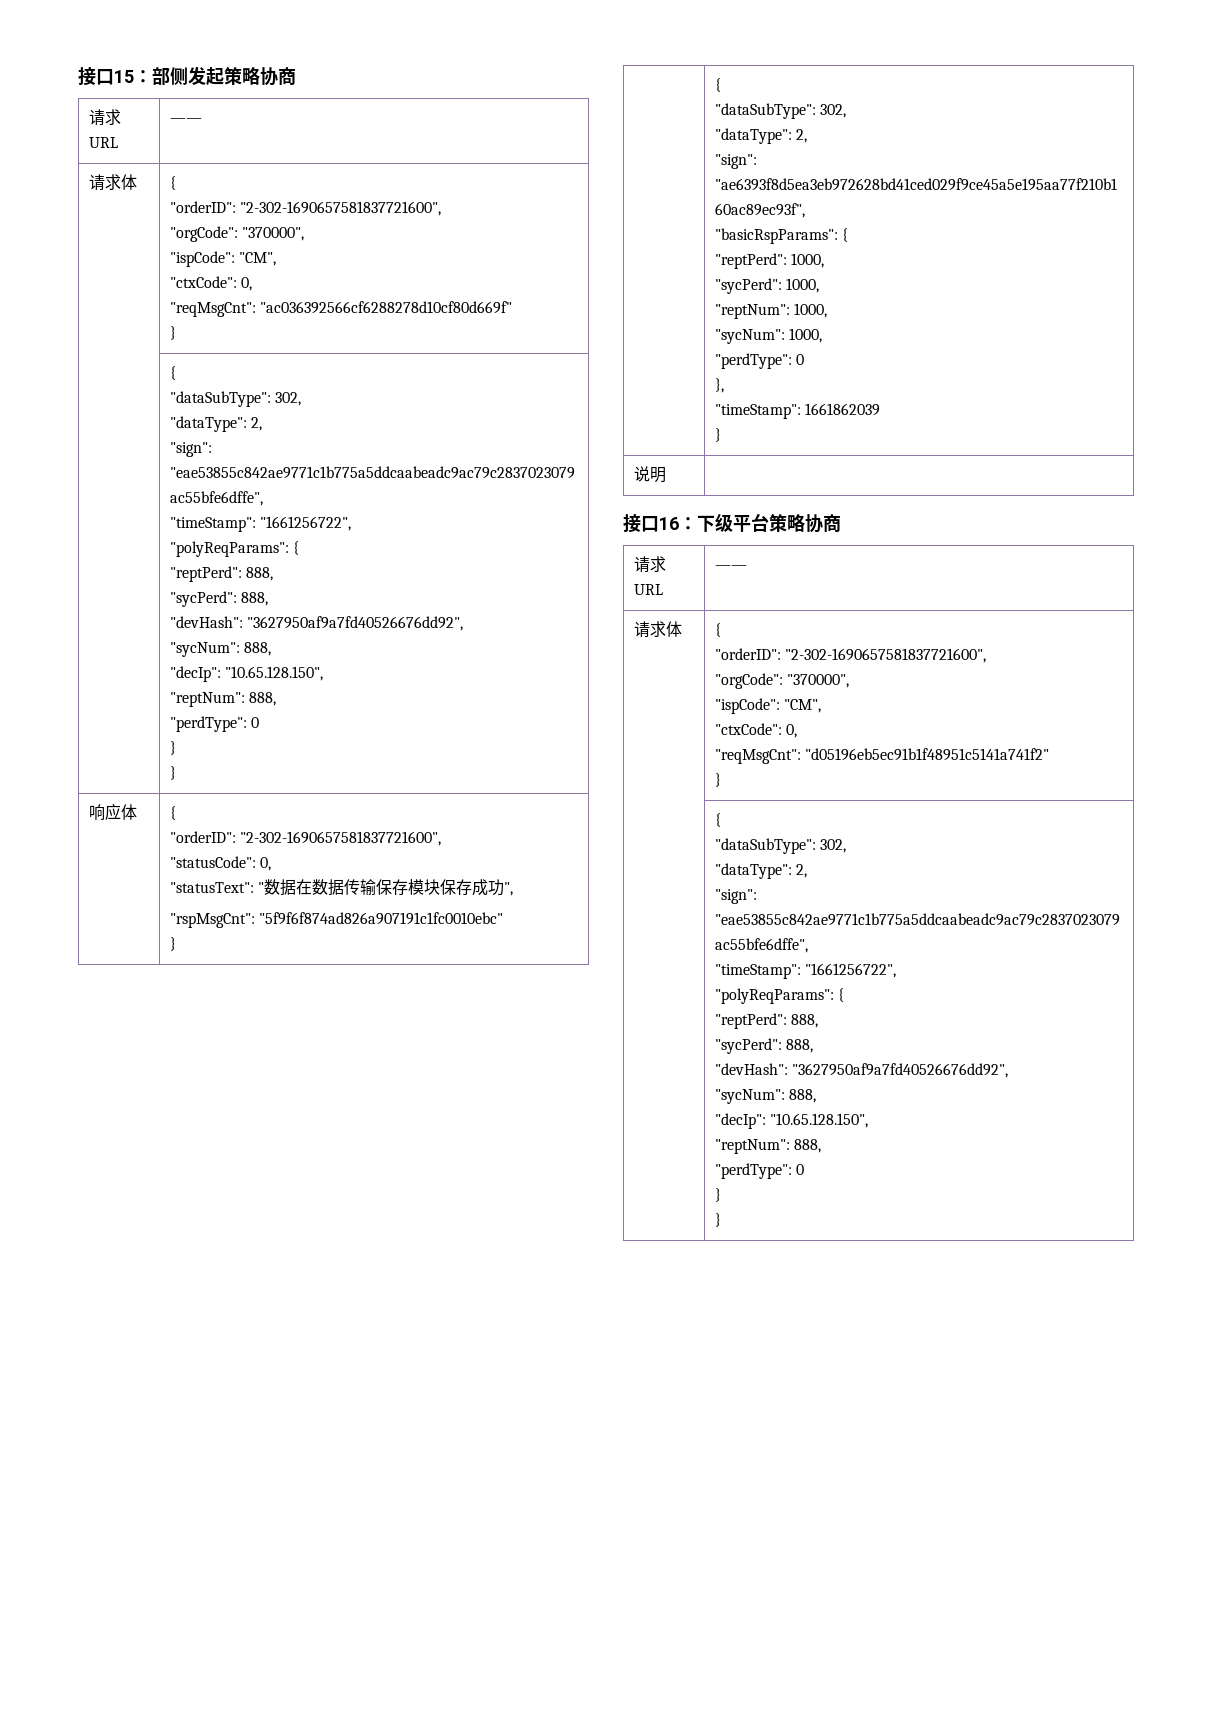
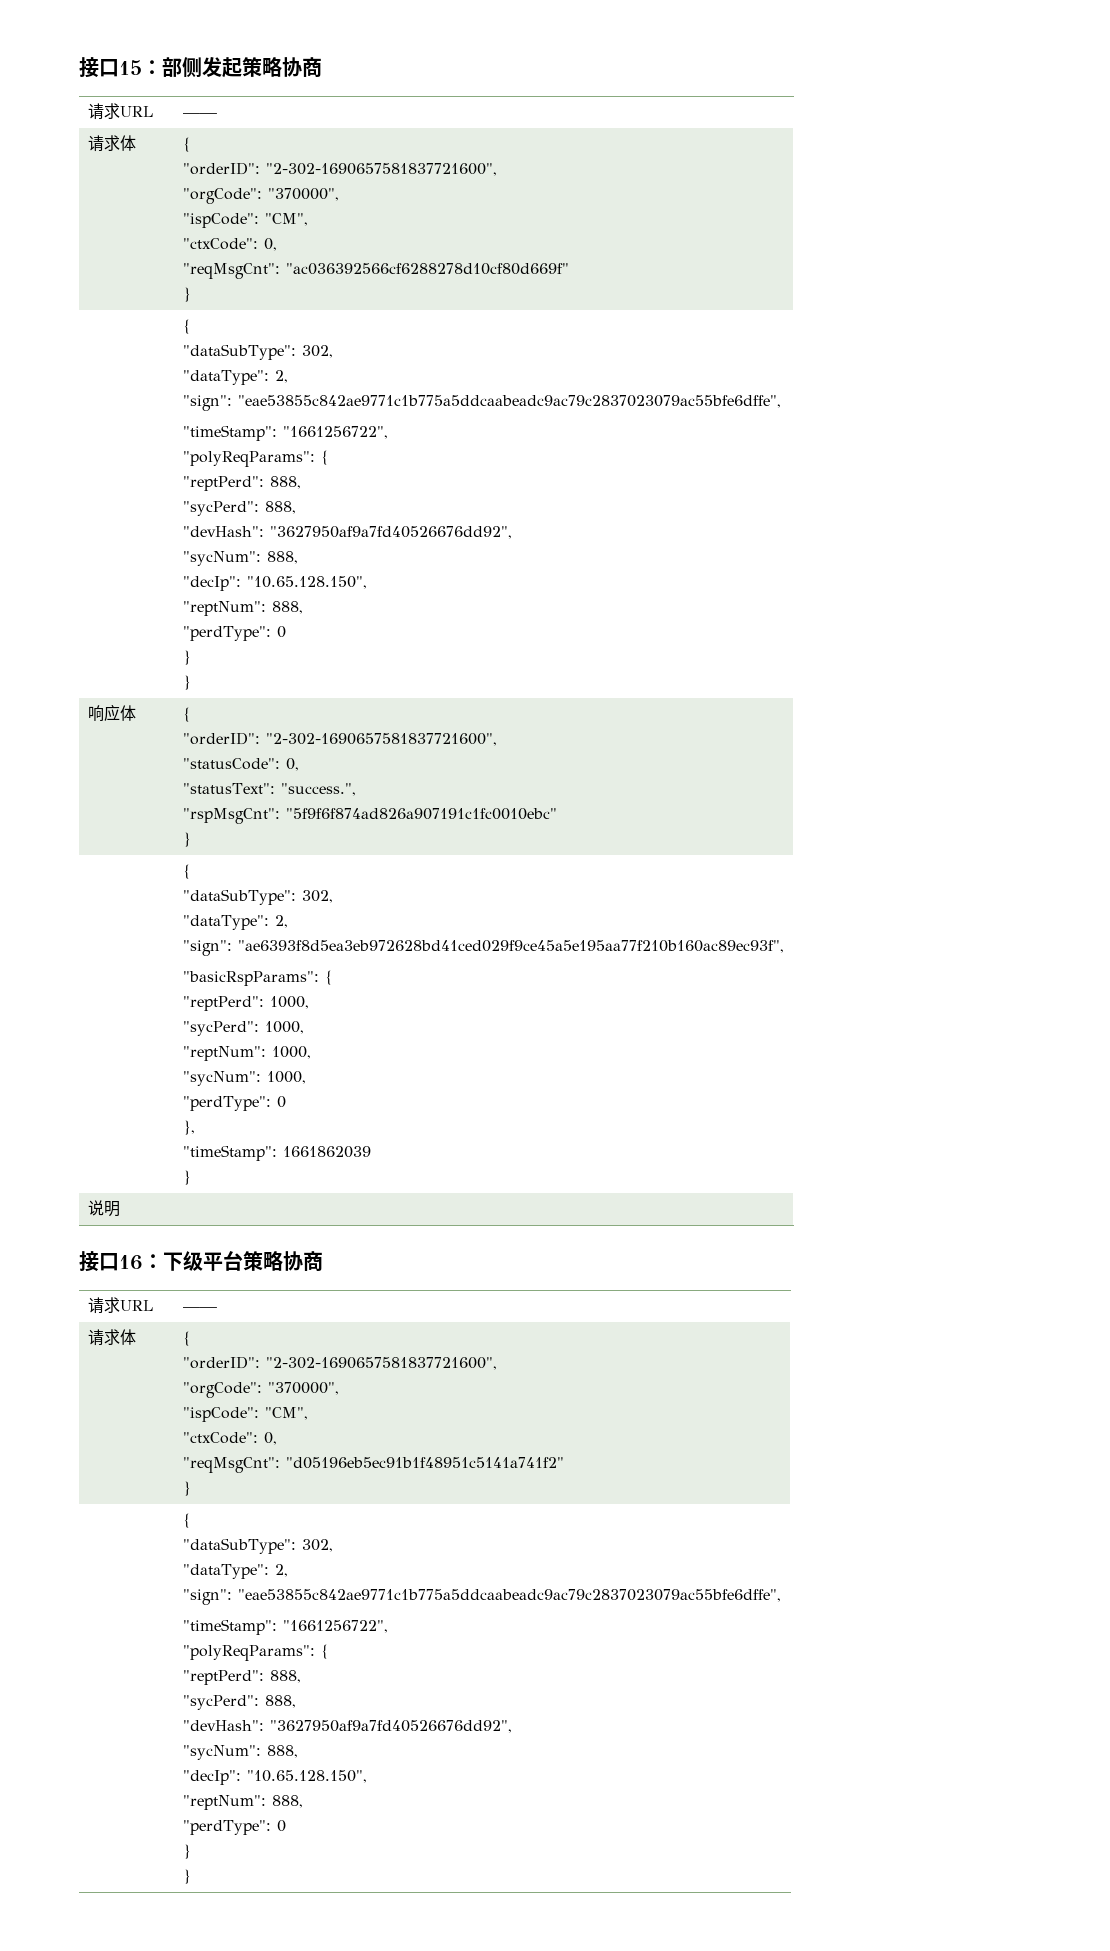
  响应体 | {
  "orderID": "2-302-1690657581837721600",
  "statusCode": 0,
- "statusText": "数据在数据传输保存模块保存成功",
+ "statusText": "success.",

